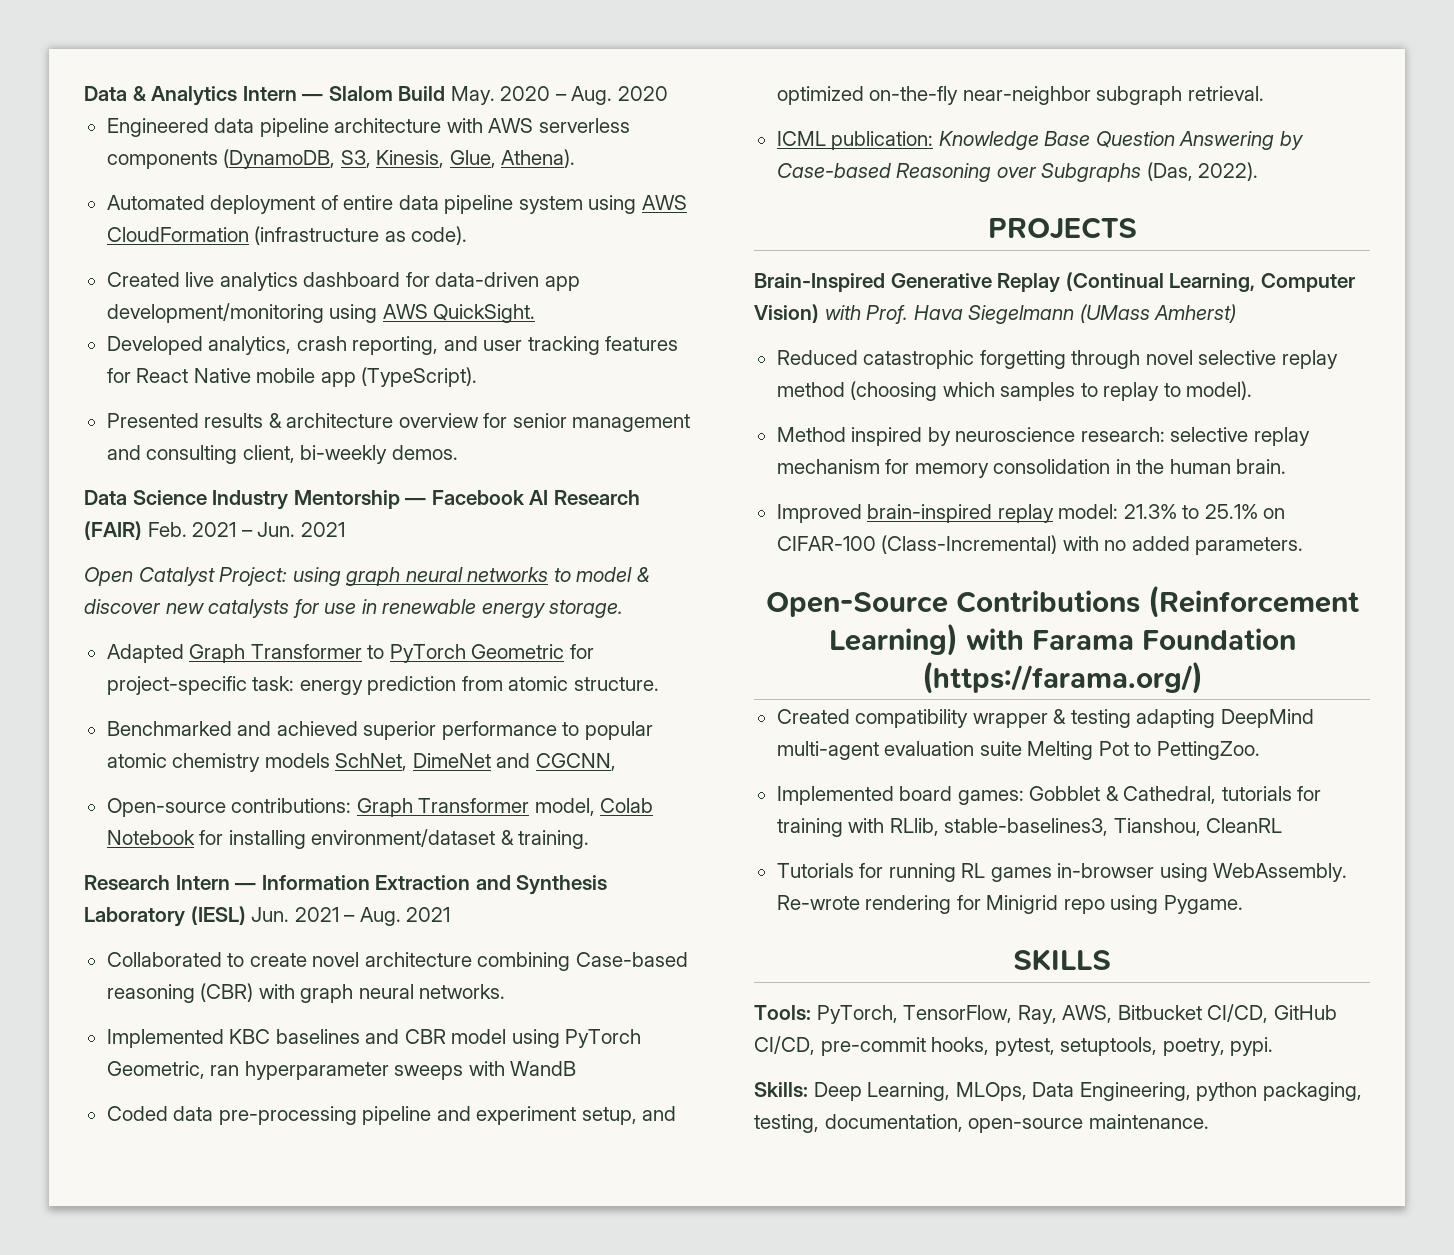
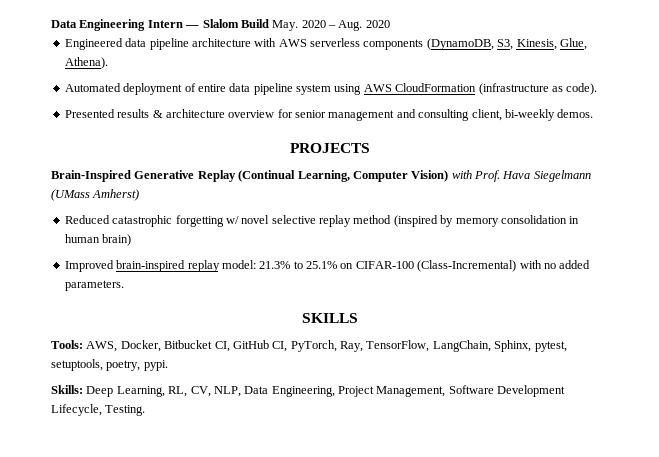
- Data & Analytics Intern — Slalom Build May. 2020 – Aug. 2020
+ Data Engineering Intern — Slalom Build May. 2020 – Aug. 2020
- Created live analytics dashboard for data-driven app development/monitoring using AWS QuickSight.
- Developed analytics, crash reporting, and user tracking features for React Native mobile app (TypeScript).
- Data Science Industry Mentorship — Facebook AI Research (FAIR) Feb. 2021 – Jun. 2021
- Open Catalyst Project: using graph neural networks to model & discover new catalysts for use in renewable energy storage.
- Adapted Graph Transformer to PyTorch Geometric for project-specific task: energy prediction from atomic structure.
- Benchmarked and achieved superior performance to popular atomic chemistry models SchNet, DimeNet and CGCNN,
- Open-source contributions: Graph Transformer model, Colab Notebook for installing environment/dataset & training.
- Research Intern — Information Extraction and Synthesis Laboratory (IESL) Jun. 2021 – Aug. 2021
- Collaborated to create novel architecture combining Case-based reasoning (CBR) with graph neural networks.
- Implemented KBC baselines and CBR model using PyTorch Geometric, ran hyperparameter sweeps with WandB
- Coded data pre-processing pipeline and experiment setup, and optimized on-the-fly near-neighbor subgraph retrieval.
- ICML publication: Knowledge Base Question Answering by Case-based Reasoning over Subgraphs (Das, 2022).
- Reduced catastrophic forgetting through novel selective replay method (choosing which samples to replay to model).
- Method inspired by neuroscience research: selective replay mechanism for memory consolidation in the human brain.
+ Reduced catastrophic forgetting w/ novel selective replay method (inspired by memory consolidation in human brain)
- Open-Source Contributions (Reinforcement Learning) with Farama Foundation (https://farama.org/)
- Created compatibility wrapper & testing adapting DeepMind multi-agent evaluation suite Melting Pot to PettingZoo.
- Implemented board games: Gobblet & Cathedral, tutorials for training with RLlib, stable-baselines3, Tianshou, CleanRL
- Tutorials for running RL games in-browser using WebAssembly. Re-wrote rendering for Minigrid repo using Pygame.
  SKILLS
- Tools: PyTorch, TensorFlow, Ray, AWS, Bitbucket CI/CD, GitHub CI/CD, pre-commit hooks, pytest, setuptools, poetry, pypi.
+ Tools: AWS, Docker, Bitbucket CI, GitHub CI, PyTorch, Ray, TensorFlow, LangChain, Sphinx, pytest, setuptools, poetry, pypi.
- Skills: Deep Learning, MLOps, Data Engineering, python packaging, testing, documentation, open-source maintenance.
+ Skills: Deep Learning, RL, CV, NLP, Data Engineering, Project Management, Software Development Lifecycle, Testing.

